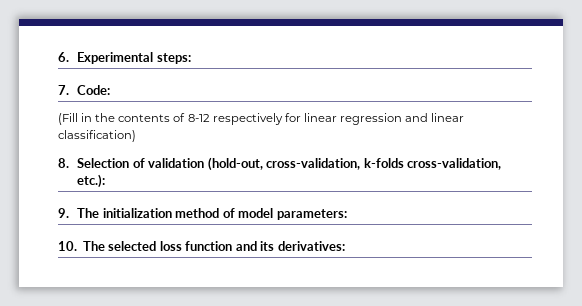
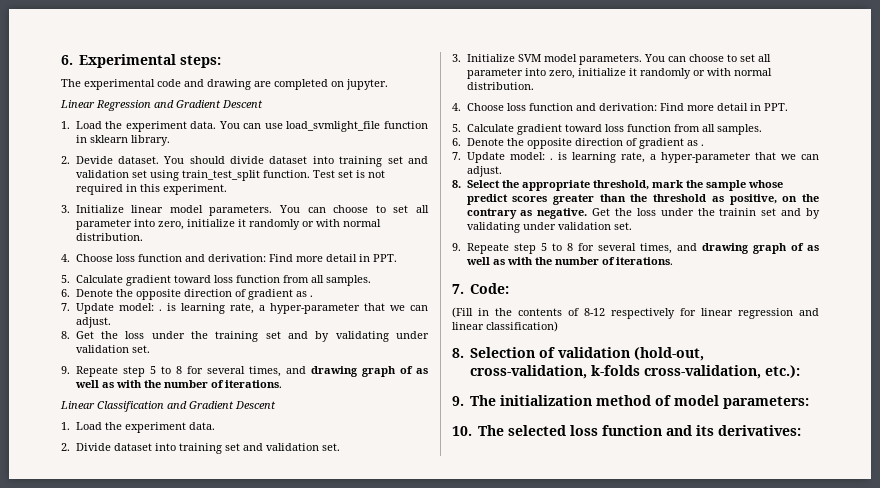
+ The experimental code and drawing are completed on jupyter.
+ Linear Regression and Gradient Descent
+ 1. Load the experiment data. You can use load_svmlight_file function in sklearn library.
+ 2. Devide dataset. You should divide dataset into training set and validation set using train_test_split function. Test set is not required in this experiment.
+ 3. Initialize linear model parameters. You can choose to set all parameter into zero, initialize it randomly or with normal distribution.
+ 4. Choose loss function and derivation: Find more detail in PPT.
+ 5. Calculate gradient toward loss function from all samples.
+ 6. Denote the opposite direction of gradient as .
+ 7. Update model: . is learning rate, a hyper-parameter that we can adjust.
+ 8. Get the loss under the training set and by validating under validation set.
+ 9. Repeate step 5 to 8 for several times, and drawing graph of as well as with the number of iterations.
+ Linear Classification and Gradient Descent
+ 1. Load the experiment data.
+ 2. Divide dataset into training set and validation set.
+ 3. Initialize SVM model parameters. You can choose to set all parameter into zero, initialize it randomly or with normal distribution.
+ 4. Choose loss function and derivation: Find more detail in PPT.
+ 5. Calculate gradient toward loss function from all samples.
+ 6. Denote the opposite direction of gradient as .
+ 7. Update model: . is learning rate, a hyper-parameter that we can adjust.
+ 8. Select the appropriate threshold, mark the sample whose predict scores greater than the threshold as positive, on the contrary as negative. Get the loss under the trainin set and by validating under validation set.
+ 9. Repeate step 5 to 8 for several times, and drawing graph of as well as with the number of iterations.

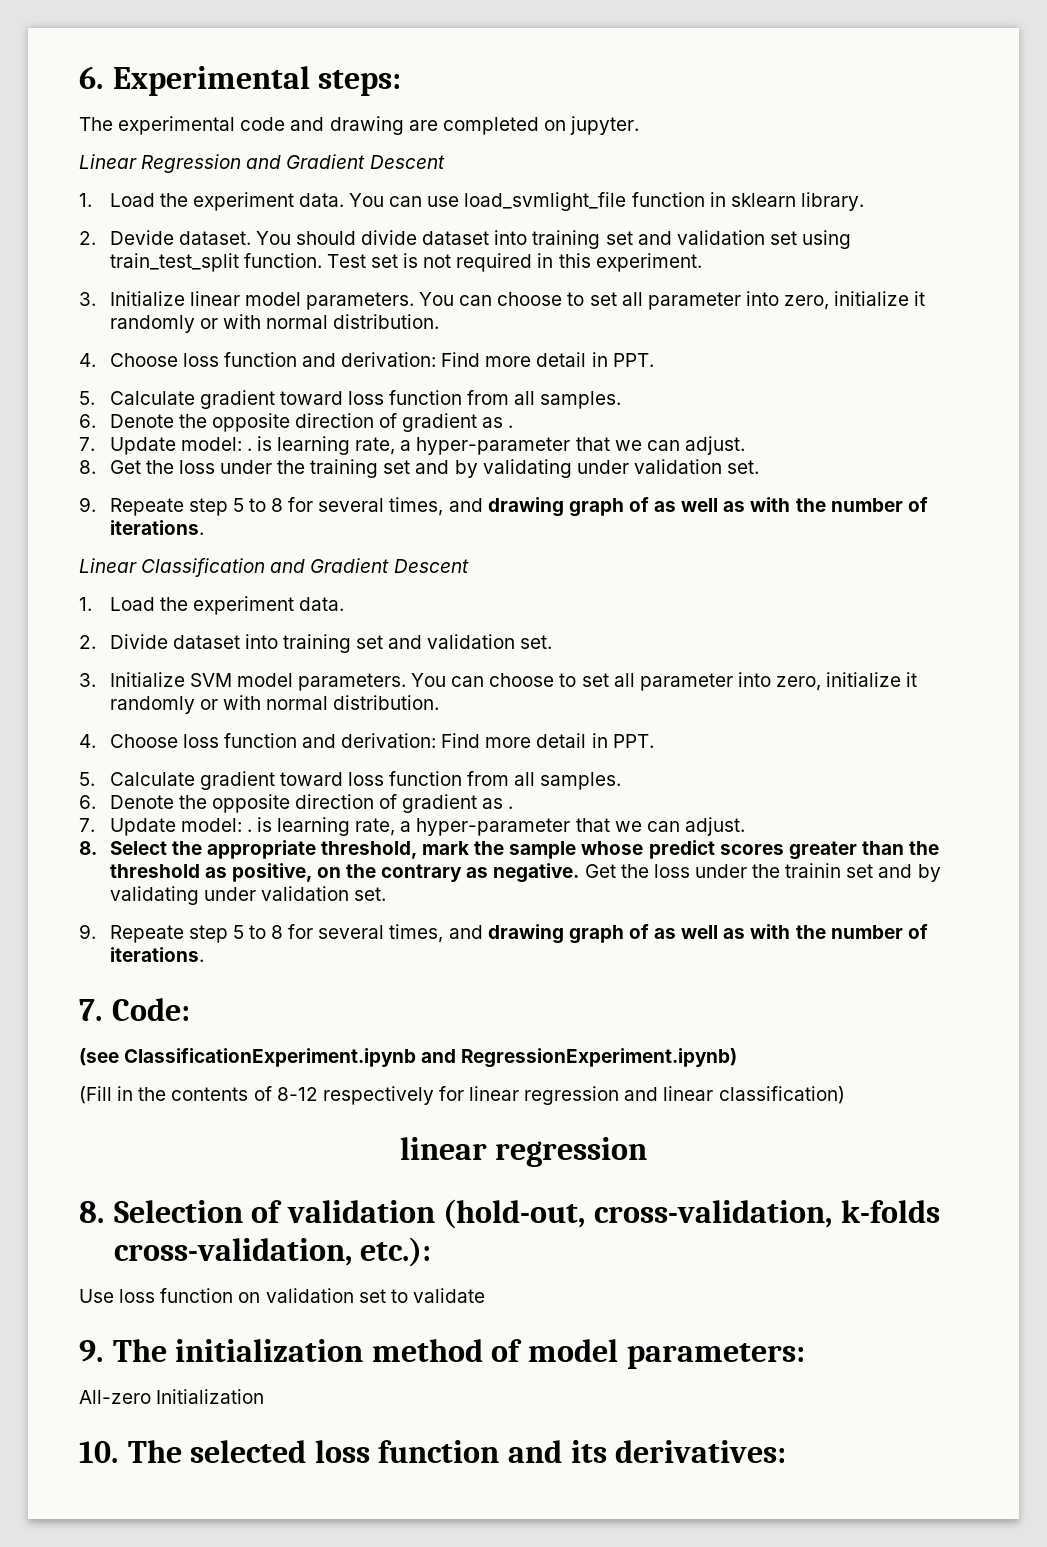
+ (see ClassificationExperiment.ipynb and RegressionExperiment.ipynb)
  (Fill in the contents of 8-12 respectively for linear regression and linear classification)
+ linear regression
+ Use loss function on validation set to validate
+ All-zero Initialization

